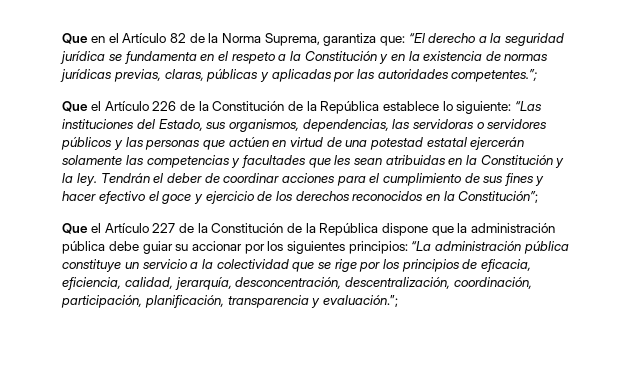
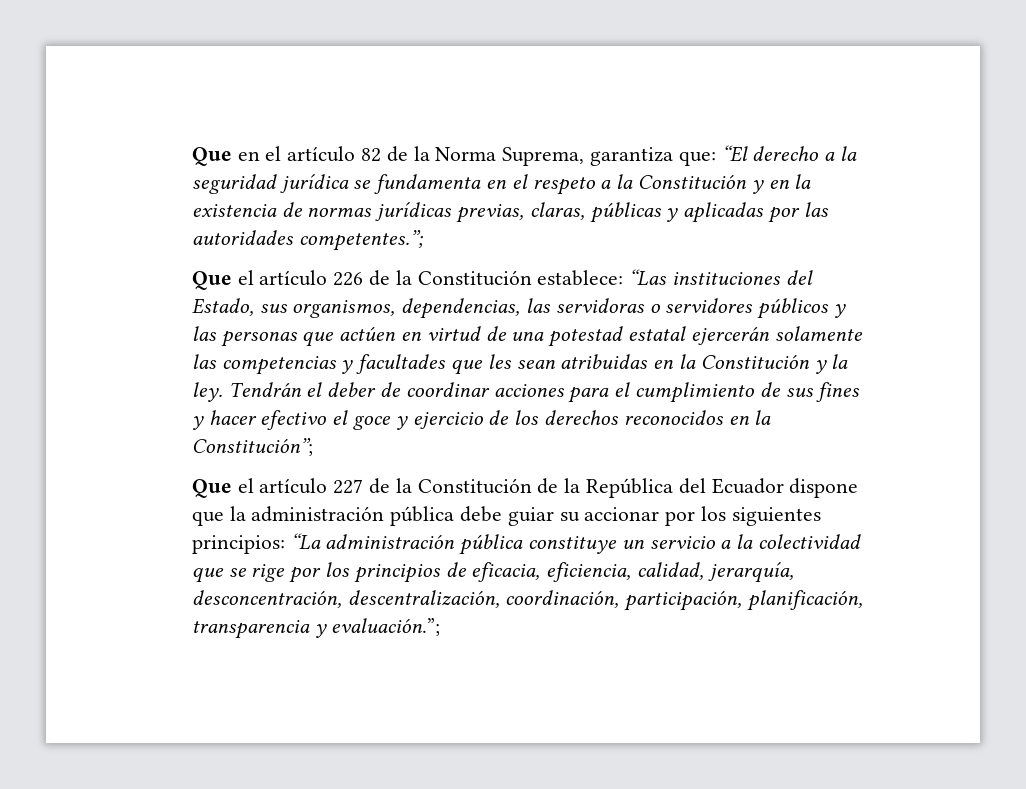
- Que en el Artículo 82 de la Norma Suprema, garantiza que: “El derecho a la seguridad jurídica se fundamenta en el respeto a la Constitución y en la existencia de normas jurídicas previas, claras, públicas y aplicadas por las autoridades competentes.”;
+ Que en el artículo 82 de la Norma Suprema, garantiza que: “El derecho a la seguridad jurídica se fundamenta en el respeto a la Constitución y en la existencia de normas jurídicas previas, claras, públicas y aplicadas por las autoridades competentes.”;
- Que el Artículo 226 de la Constitución de la República establece lo siguiente: “Las instituciones del Estado, sus organismos, dependencias, las servidoras o servidores públicos y las personas que actúen en virtud de una potestad estatal ejercerán solamente las competencias y facultades que les sean atribuidas en la Constitución y la ley.
+ Que el artículo 226 de la Constitución establece: “Las instituciones del Estado, sus organismos, dependencias, las servidoras o servidores públicos y las personas que actúen en virtud de una potestad estatal ejercerán solamente las competencias y facultades que les sean atribuidas en la Constitución y la ley.
- Que el Artículo 227 de la Constitución de la República dispone que la administración pública debe guiar su accionar por los siguientes principios: “La administración pública constituye un servicio a la colectividad que se rige por los principios de eficacia, eficiencia, calidad, jerarquía, desconcentración, descentralización, coordinación, participación, planificación, transparencia y evaluación.”;
+ Que el artículo 227 de la Constitución de la República del Ecuador dispone que la administración pública debe guiar su accionar por los siguientes principios: “La administración pública constituye un servicio a la colectividad que se rige por los principios de eficacia, eficiencia, calidad, jerarquía, desconcentración, descentralización, coordinación, participación, planificación, transparencia y evaluación.”;

